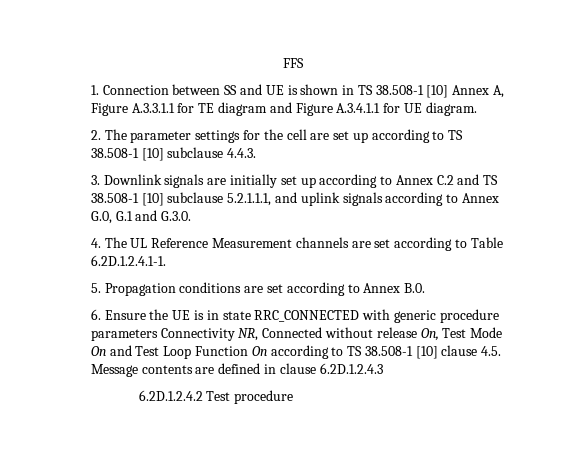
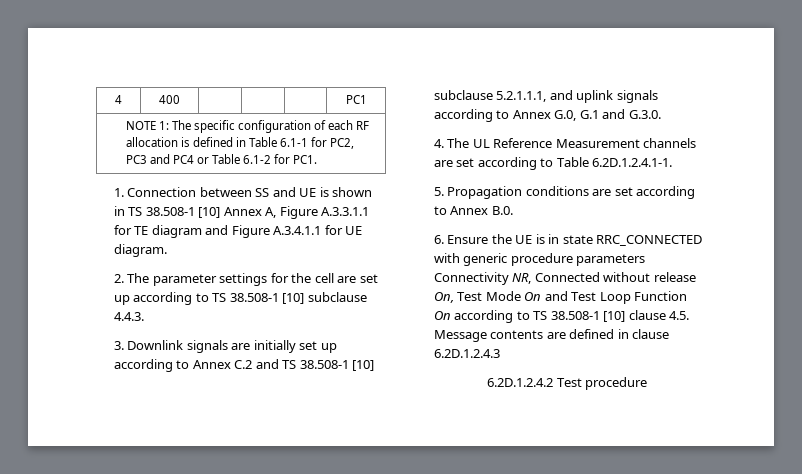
- FFS
+ 4 | 400 | | | | PC1
+ NOTE 1: The specific configuration of each RF allocation is defined in Table 6.1-1 for PC2, PC3 and PC4 or Table 6.1-2 for PC1.

